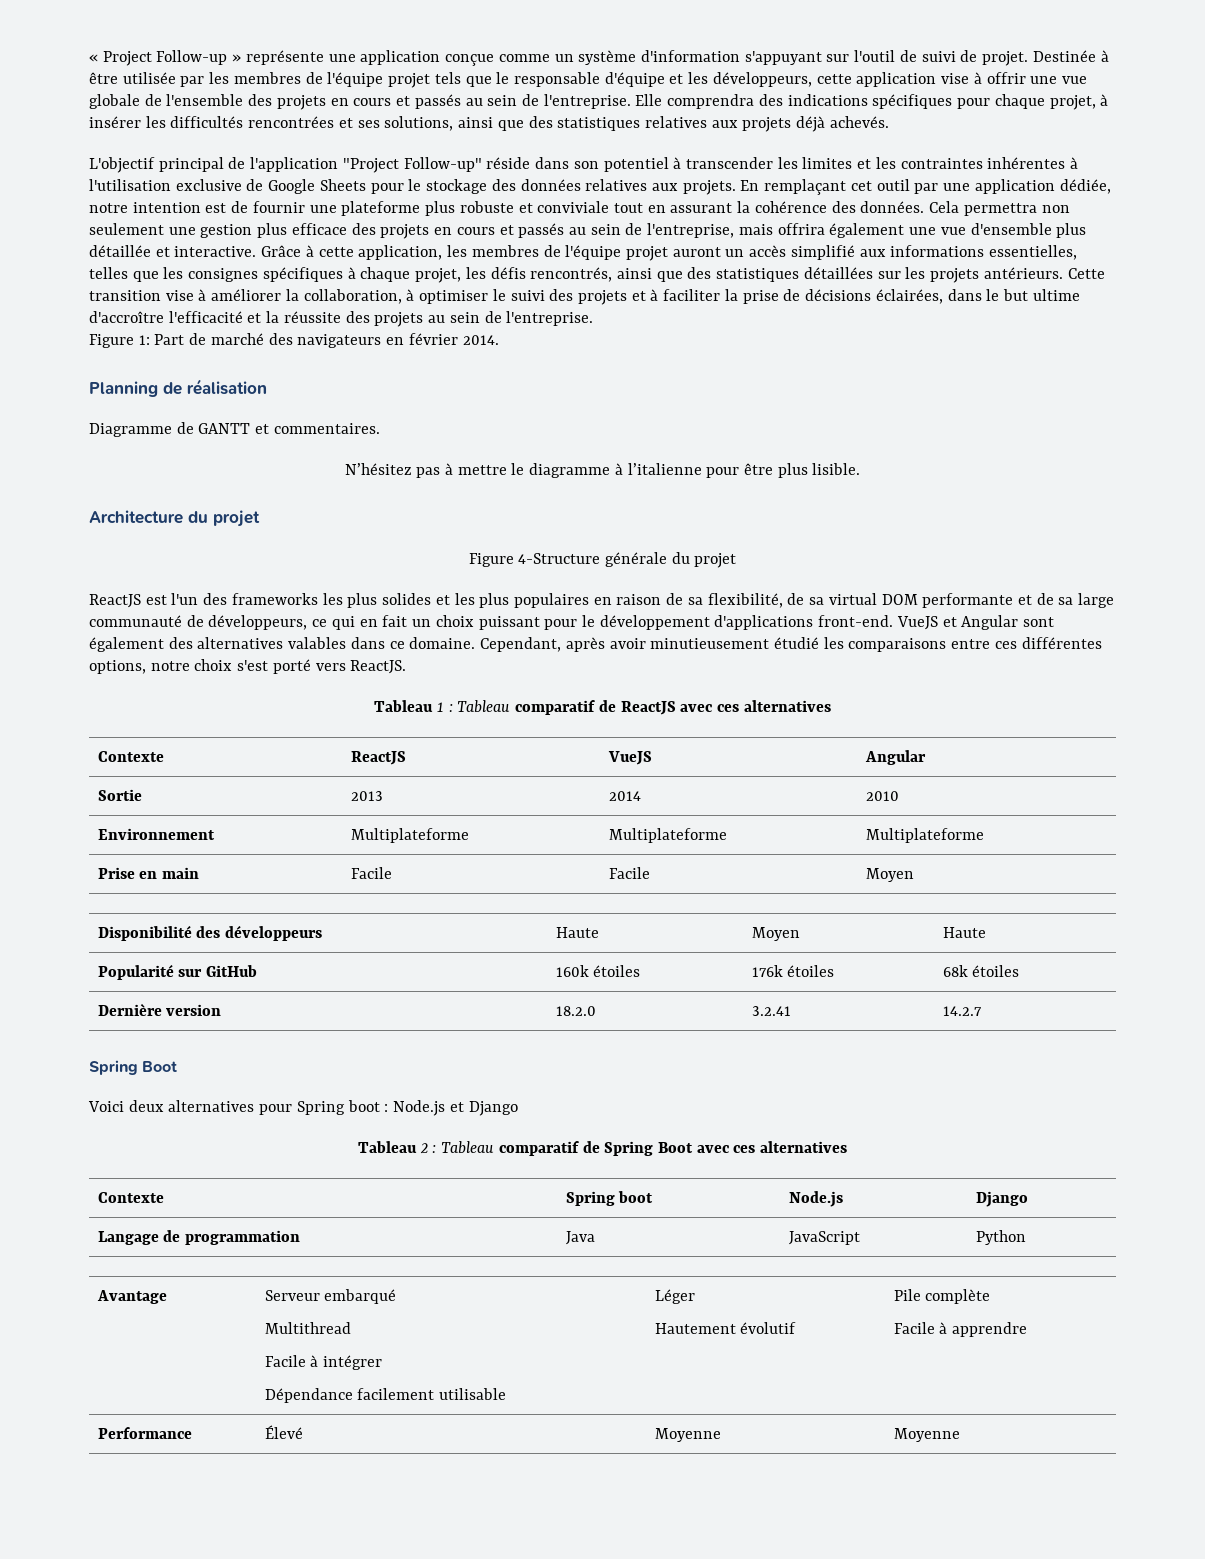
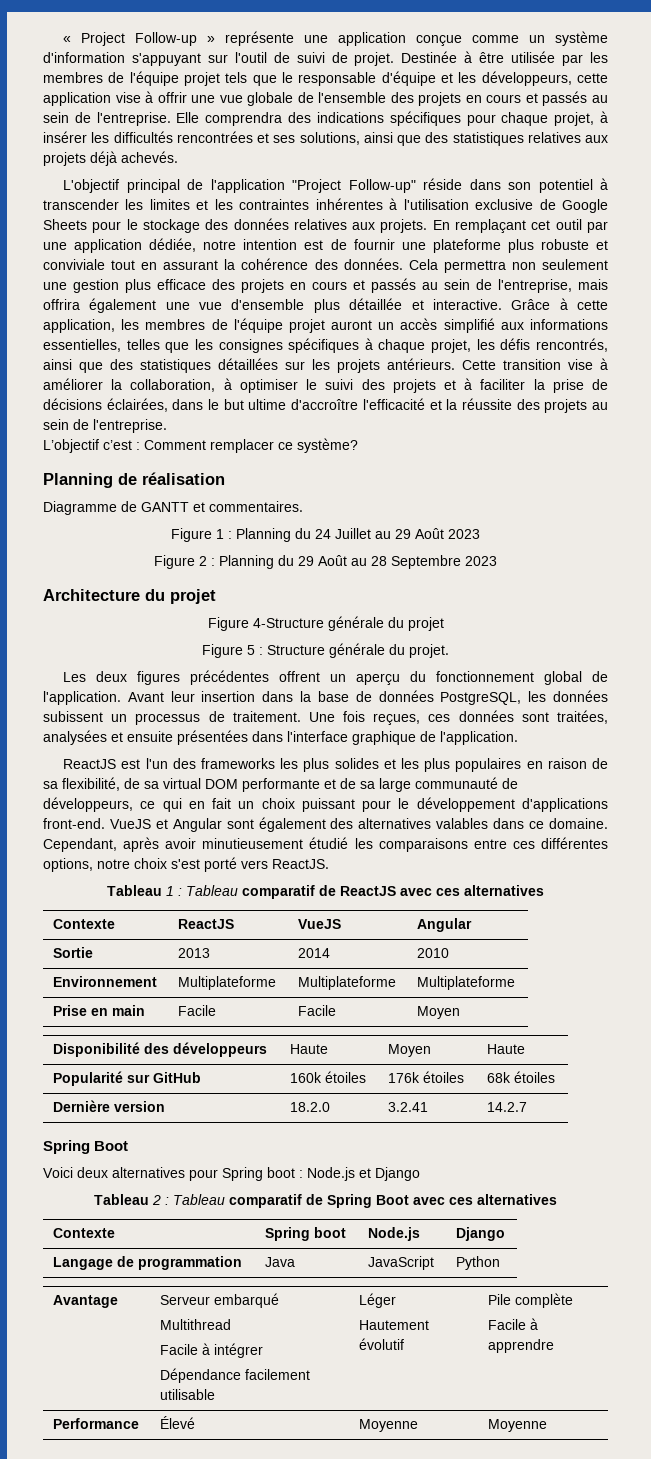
- Figure 1: Part de marché des navigateurs en février 2014.
+ L’objectif c’est : Comment remplacer ce système?
- N’hésitez pas à mettre le diagramme à l’italienne pour être plus lisible.
+ Figure 1 : Planning du 24 Juillet au 29 Août 2023
+ Figure 2 : Planning du 29 Août au 28 Septembre 2023
+ Figure 5 : Structure générale du projet.
+ Les deux figures précédentes offrent un aperçu du fonctionnement global de l'application. Avant leur insertion dans la base de données PostgreSQL, les données subissent un processus de traitement. Une fois reçues, ces données sont traitées, analysées et ensuite présentées dans l'interface graphique de l'application.

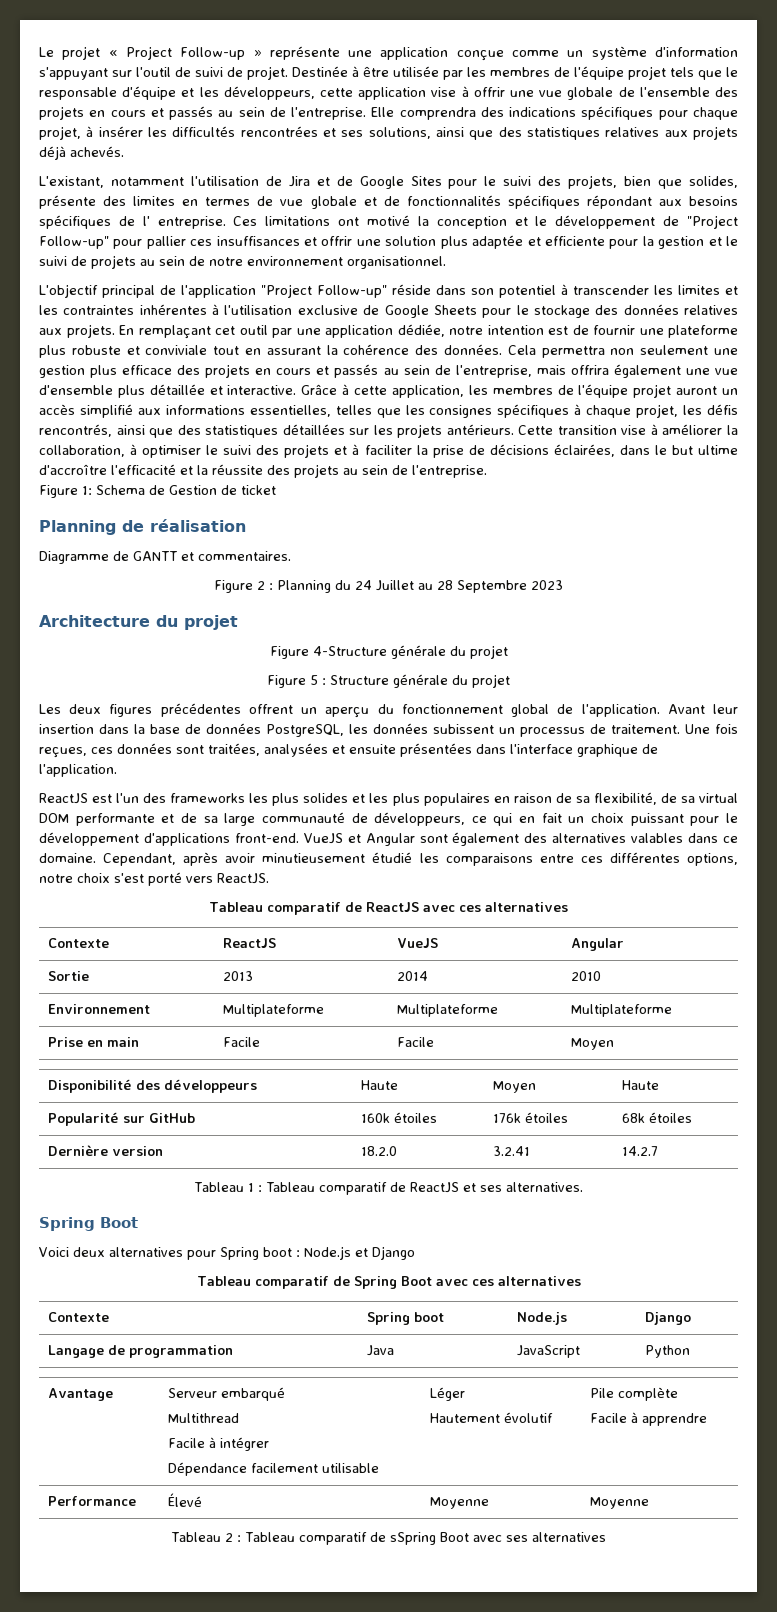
- « Project Follow-up » représente une application conçue comme un système d'information s'appuyant sur l'outil de suivi de projet.
+ Le projet « Project Follow-up » représente une application conçue comme un système d'information s'appuyant sur l'outil de suivi de projet.
+ L'existant, notamment l'utilisation de Jira et de Google Sites pour le suivi des projets, bien que solides, présente des limites en termes de vue globale et de fonctionnalités spécifiques répondant aux besoins spécifiques de l' entreprise. Ces limitations ont motivé la conception et le développement de "Project Follow-up" pour pallier ces insuffisances et offrir une solution plus adaptée et efficiente pour la gestion et le suivi de projets au sein de notre environnement organisationnel.
- L’objectif c’est : Comment remplacer ce système?
+ Figure 1: Schema de Gestion de ticket
- Figure 1 : Planning du 24 Juillet au 29 Août 2023
- Figure 2 : Planning du 29 Août au 28 Septembre 2023
+ Figure 2 : Planning du 24 Juillet au 28 Septembre 2023
- Figure 5 : Structure générale du projet.
+ Figure 5 : Structure générale du projet
- Tableau 1 : Tableau comparatif de ReactJS avec ces alternatives
+ Tableau comparatif de ReactJS avec ces alternatives
+ Tableau 1 : Tableau comparatif de ReactJS et ses alternatives.
- Tableau 2 : Tableau comparatif de Spring Boot avec ces alternatives
+ Tableau comparatif de Spring Boot avec ces alternatives
+ Tableau 2 : Tableau comparatif de sSpring Boot avec ses alternatives

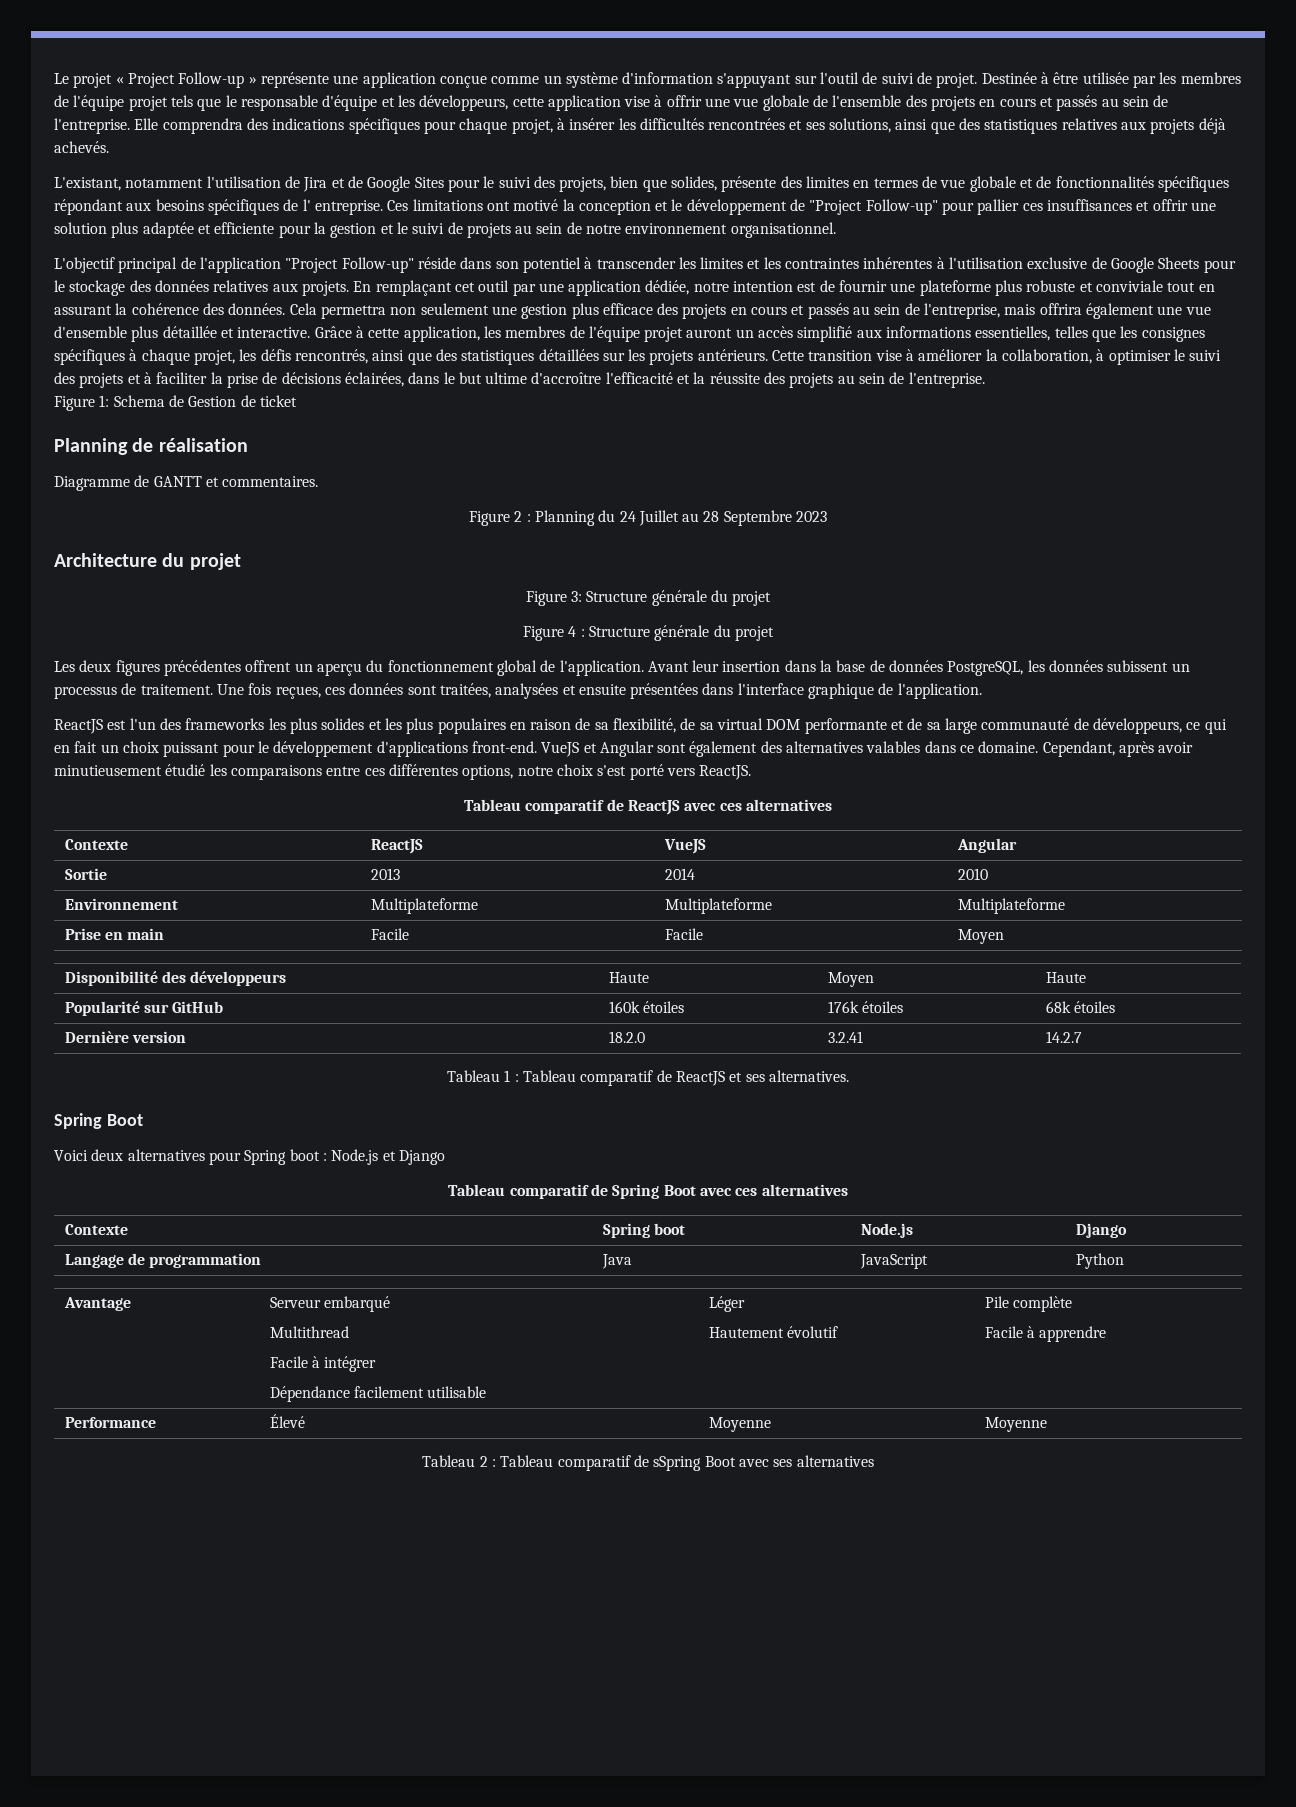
- Figure 4-Structure générale du projet
+ Figure 3: Structure générale du projet
- Figure 5 : Structure générale du projet
+ Figure 4 : Structure générale du projet

